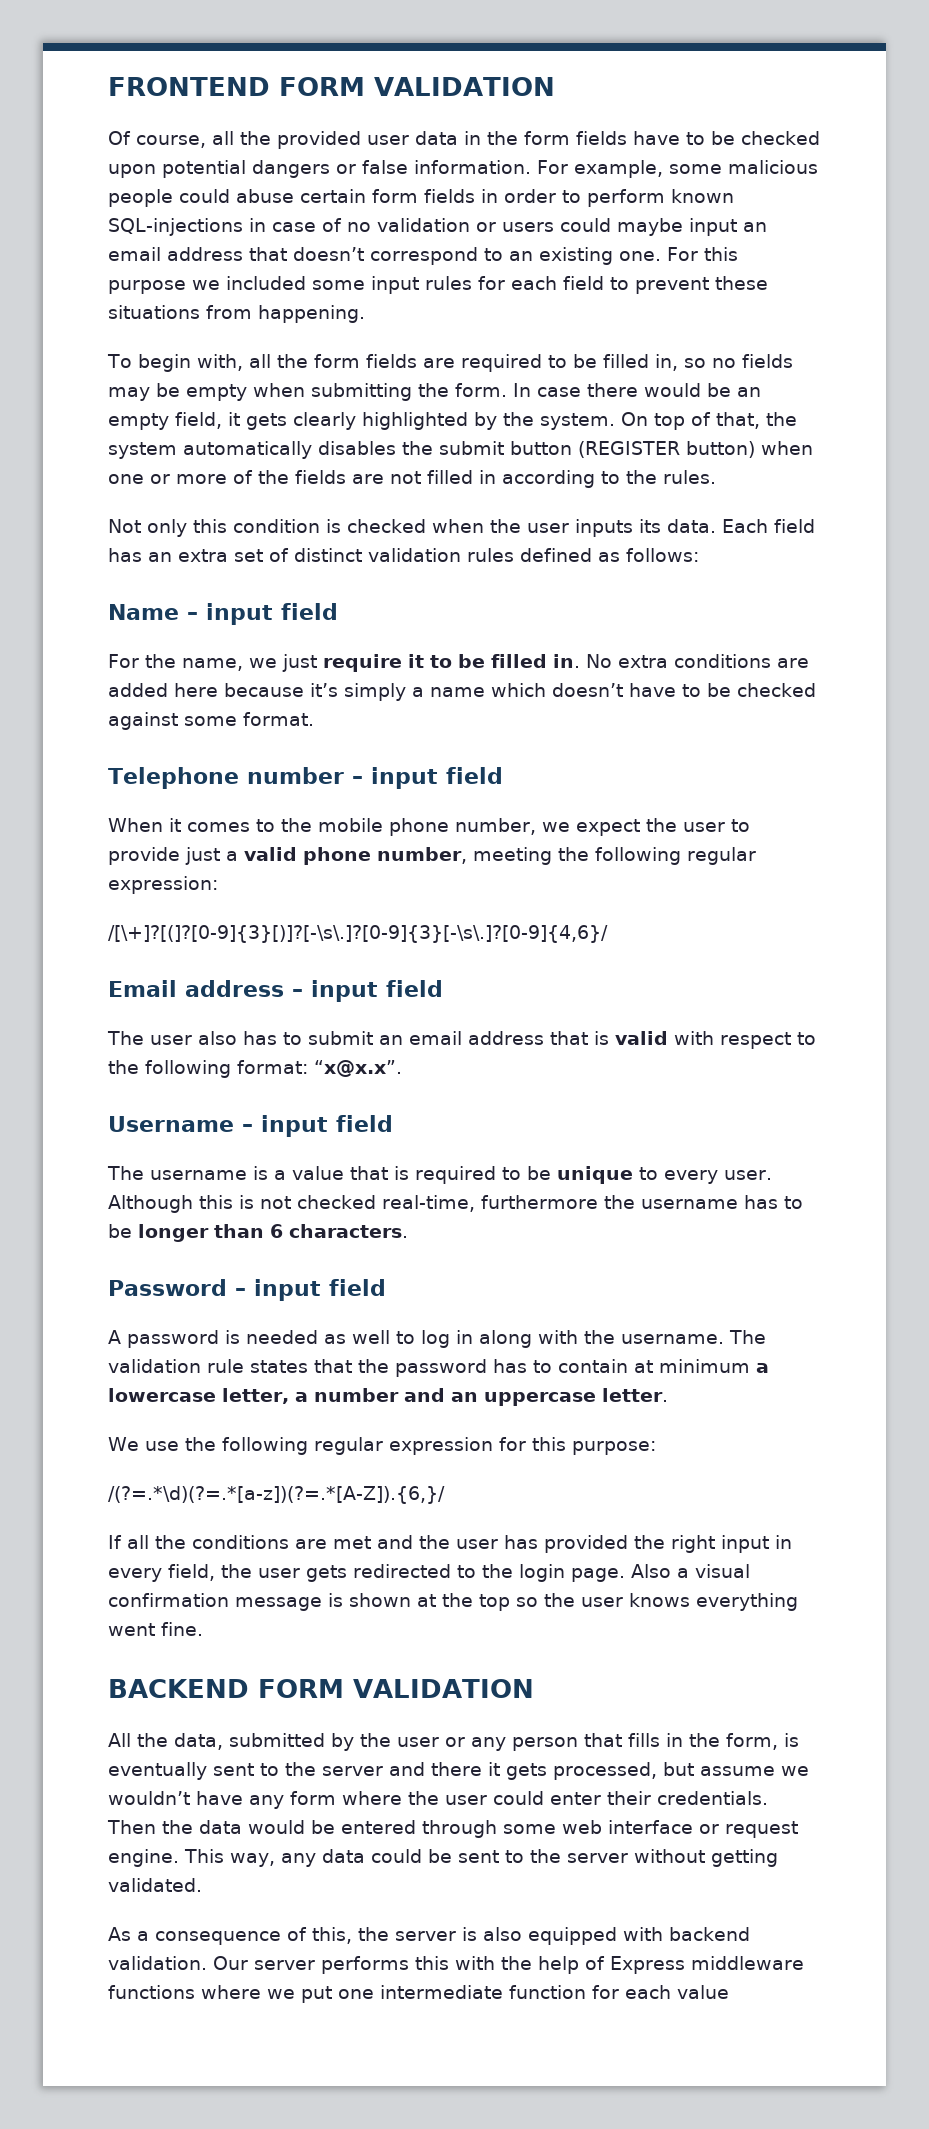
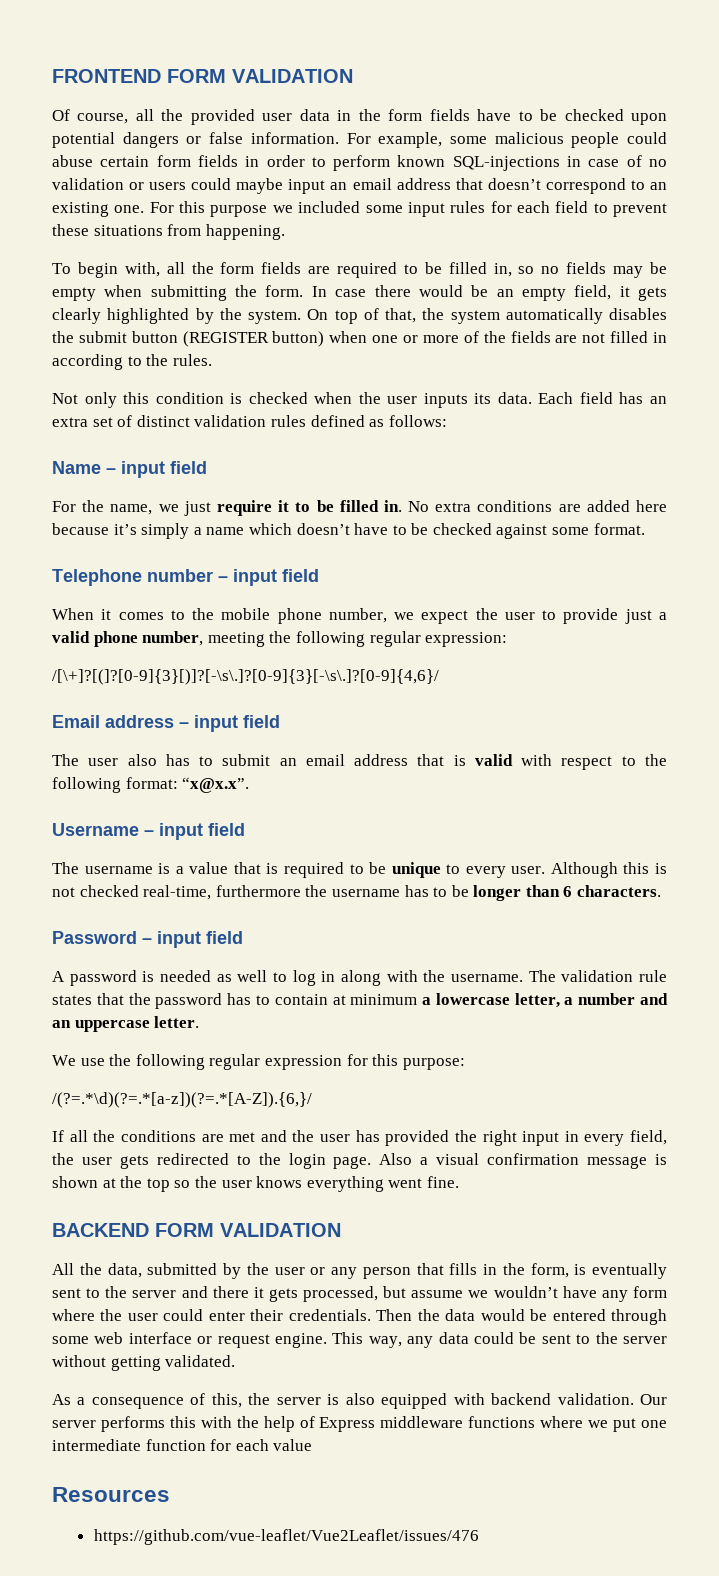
+ Resources
+ https://github.com/vue-leaflet/Vue2Leaflet/issues/476

